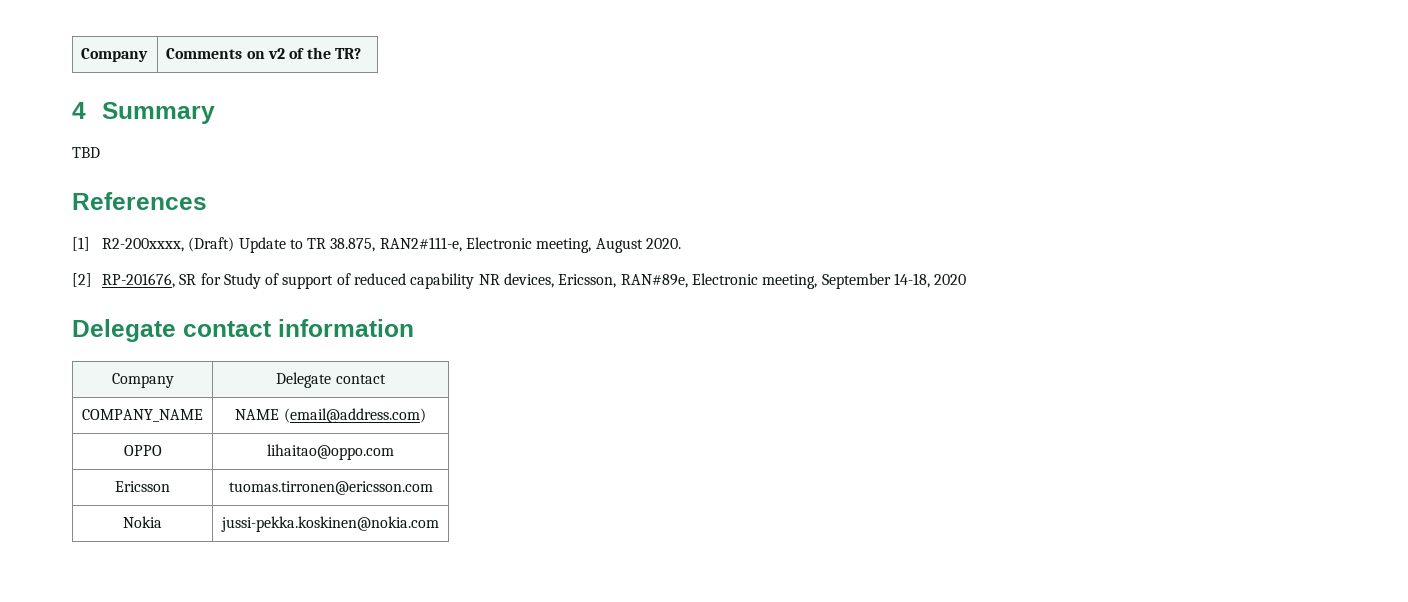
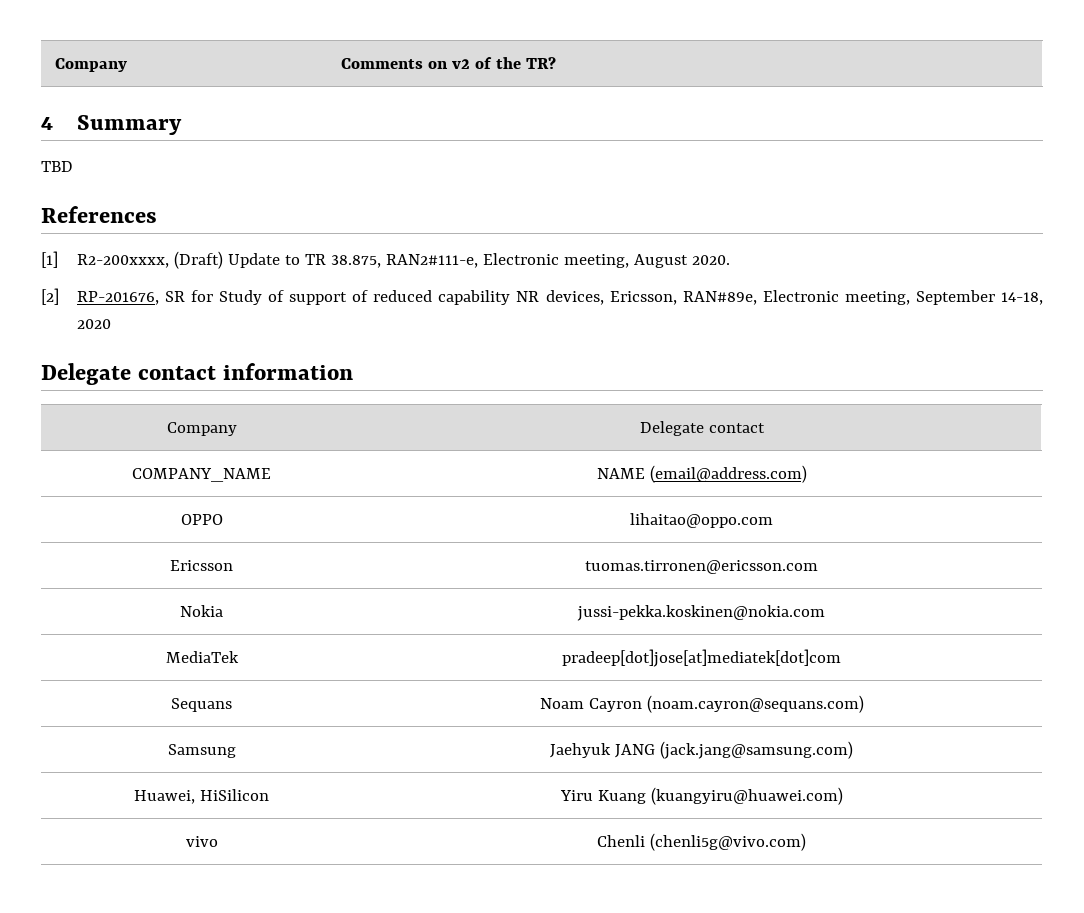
+ MediaTek | pradeep[dot]jose[at]mediatek[dot]com
+ Sequans | Noam Cayron (noam.cayron@sequans.com)
+ Samsung | Jaehyuk JANG (jack.jang@samsung.com)
+ Huawei, HiSilicon | Yiru Kuang (kuangyiru@huawei.com)
+ vivo | Chenli (chenli5g@vivo.com)

